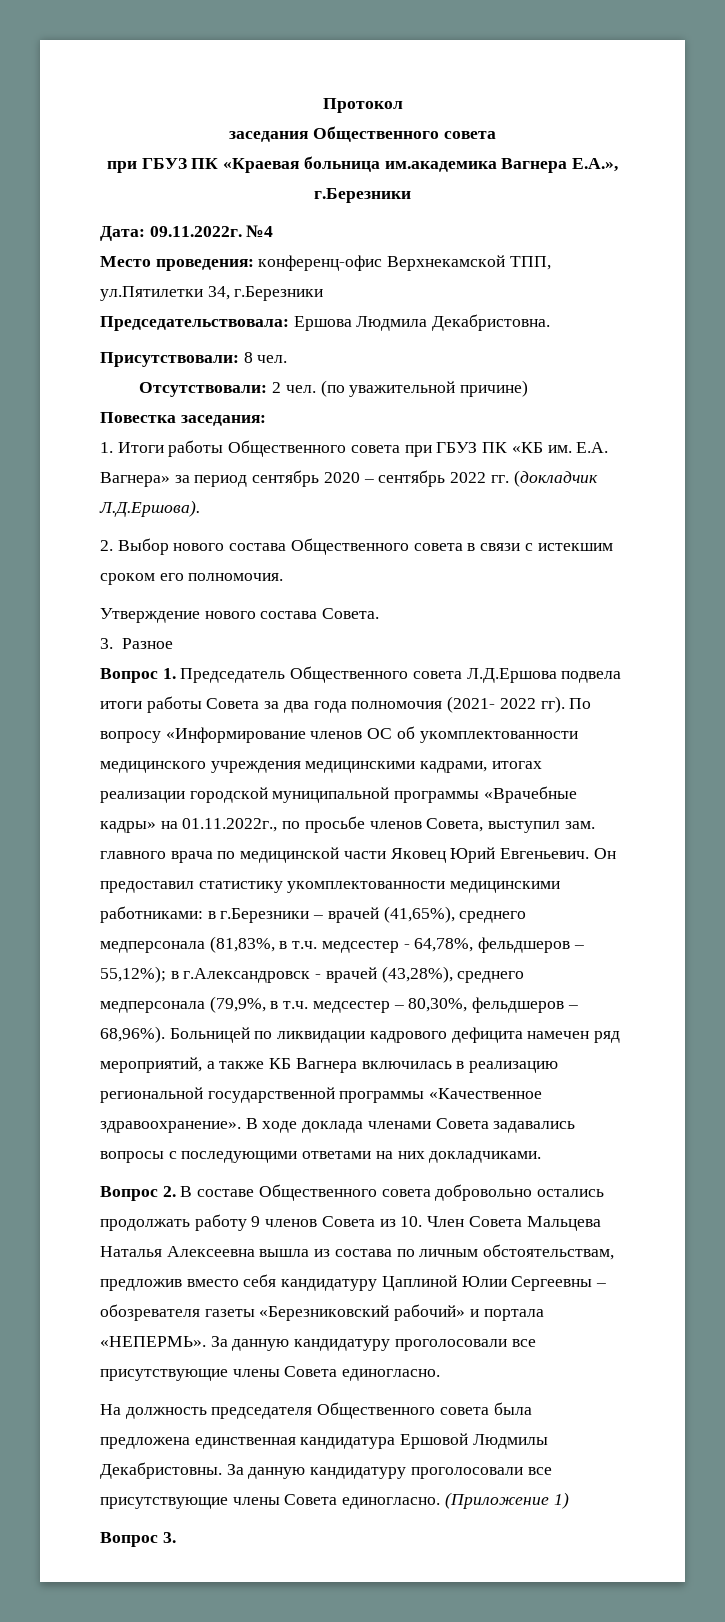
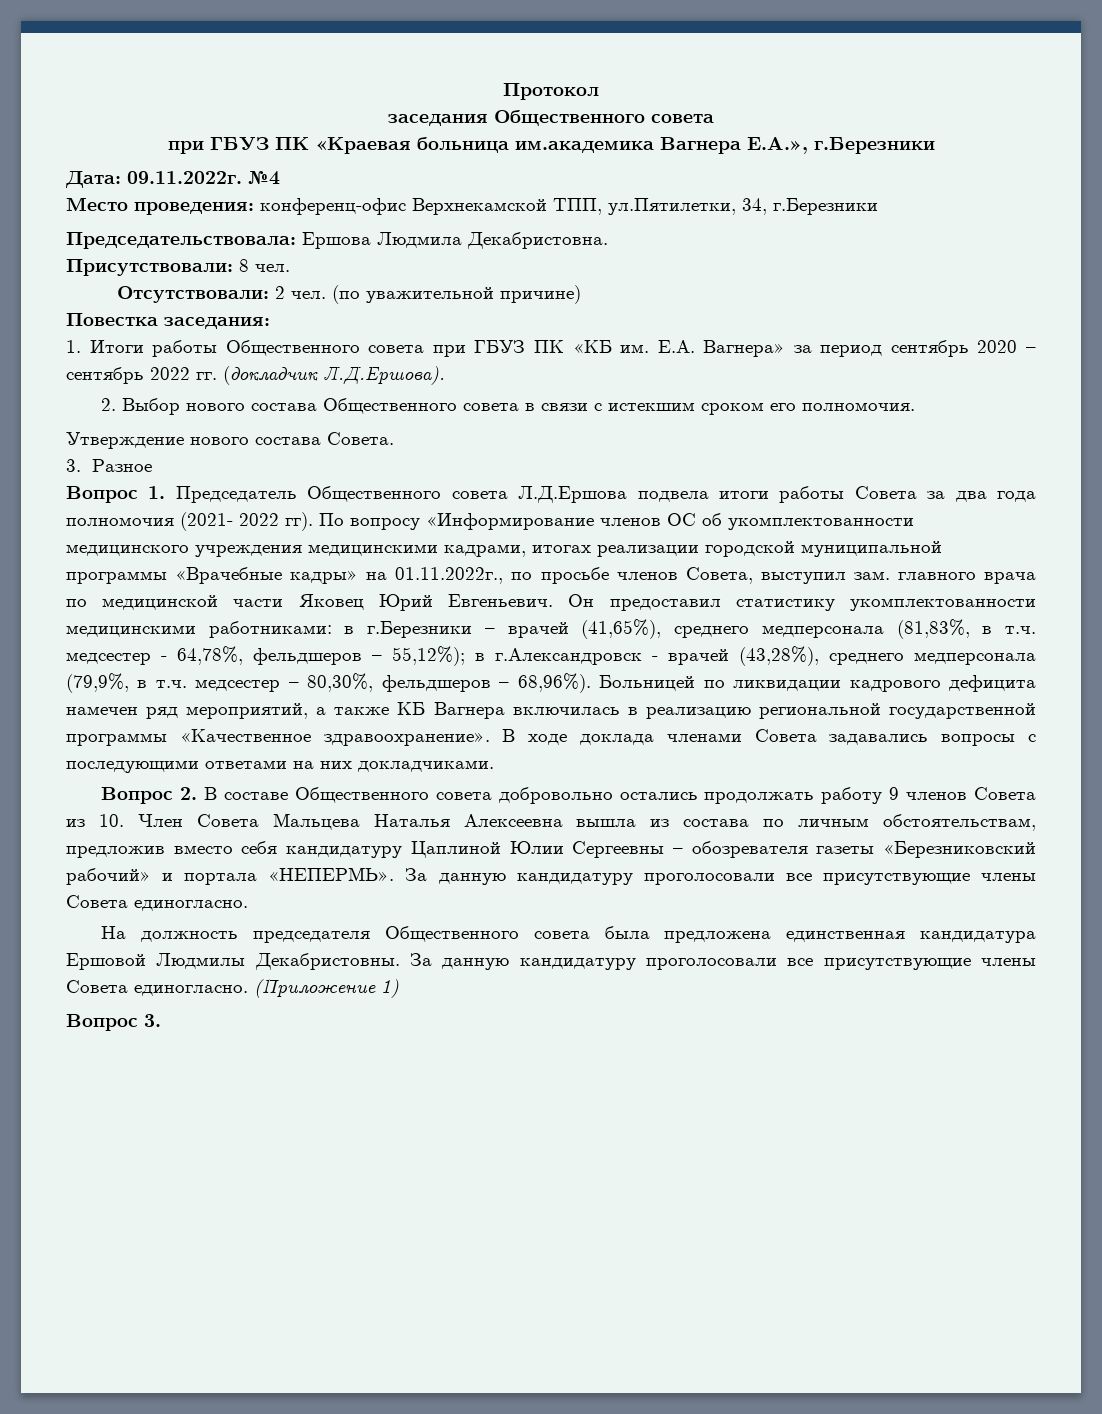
- Место проведения: конференц-офис Верхнекамской ТПП, ул.Пятилетки 34, г.Березники
+ Место проведения: конференц-офис Верхнекамской ТПП, ул.Пятилетки, 34, г.Березники

